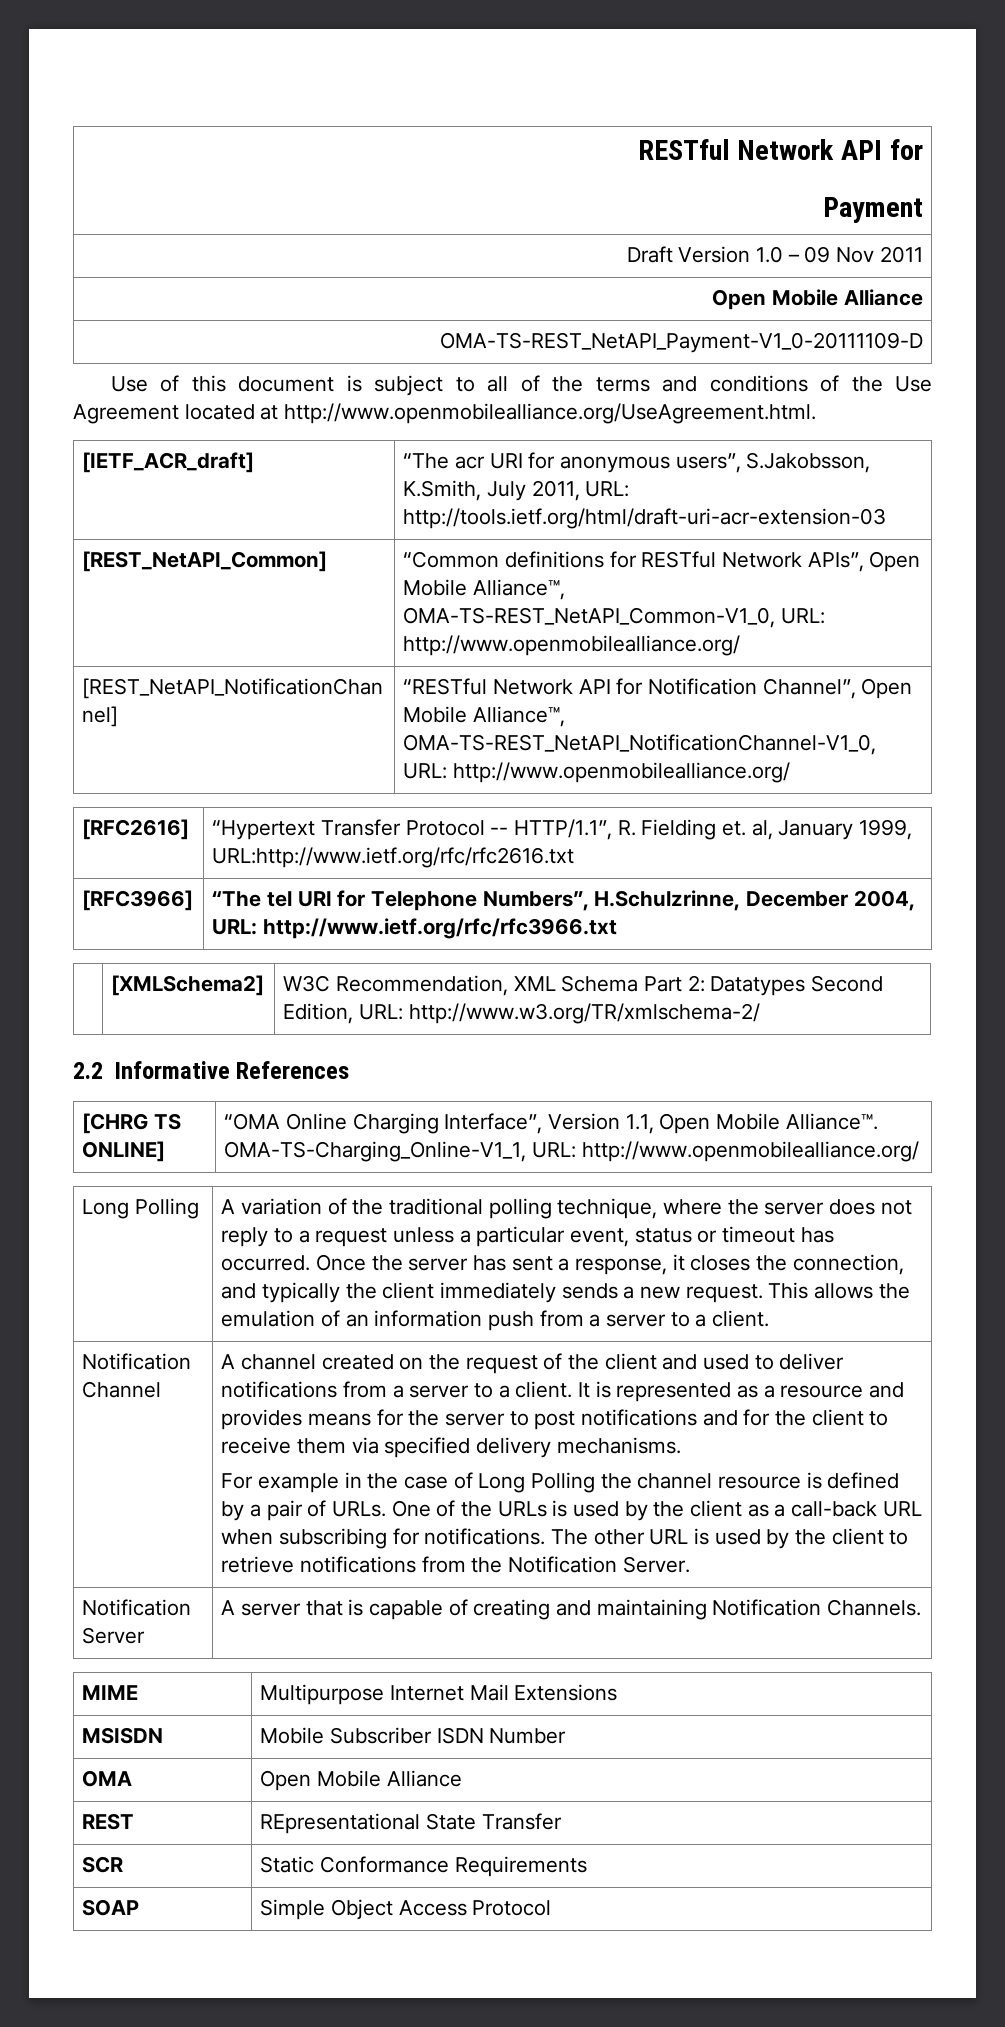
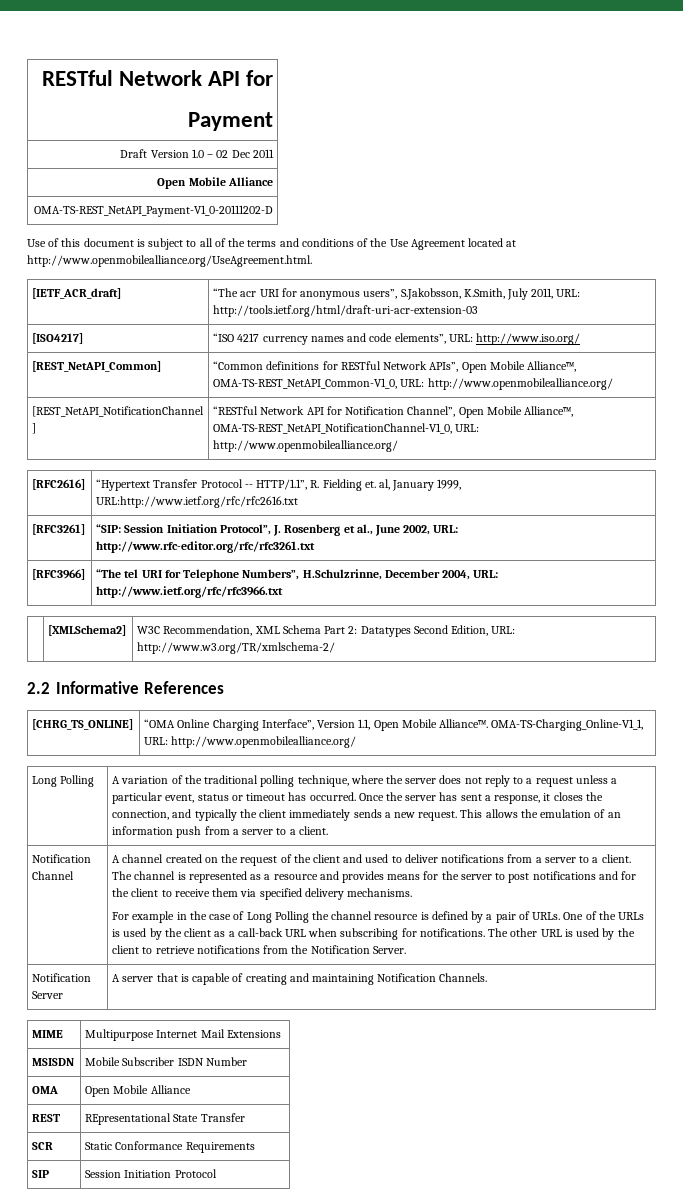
- Draft Version 1.0 – 09 Nov 2011
+ Draft Version 1.0 – 02 Dec 2011
- OMA-TS-REST_NetAPI_Payment-V1_0-20111109-D
+ OMA-TS-REST_NetAPI_Payment-V1_0-20111202-D
+ [ISO4217] | “ISO 4217 currency names and code elements”, URL: http://www.iso.org/
+ [RFC3261] | “SIP: Session Initiation Protocol”, J. Rosenberg et al., June 2002, URL: http://www.rfc-editor.org/rfc/rfc3261.txt
- [CHRG TS ONLINE] | “OMA Online Charging Interface”, Version 1.1, Open Mobile Alliance™. OMA-TS-Charging_Online-V1_1, URL: http://www.openmobilealliance.org/
+ [CHRG_TS_ONLINE] | “OMA Online Charging Interface”, Version 1.1, Open Mobile Alliance™. OMA-TS-Charging_Online-V1_1, URL: http://www.openmobilealliance.org/
- It is represented as a resource and provides means for the server to post notifications and for the client to receive them via specified delivery mechanisms.
+ The channel is represented as a resource and provides means for the server to post notifications and for the client to receive them via specified delivery mechanisms.
- SOAP | Simple Object Access Protocol
+ SIP | Session Initiation Protocol

